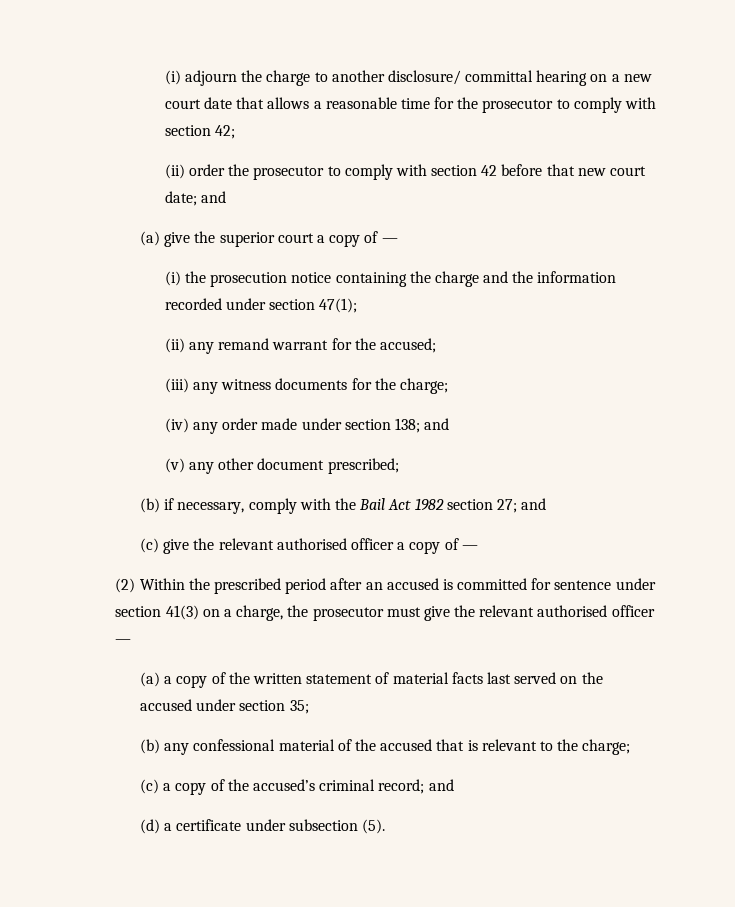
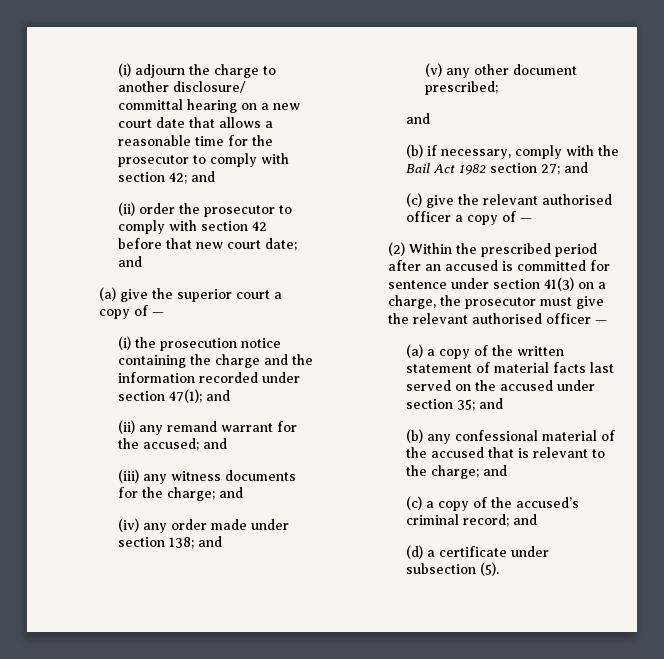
- (i) adjourn the charge to another disclosure/ committal hearing on a new court date that allows a reasonable time for the prosecutor to comply with section 42;
+ (i) adjourn the charge to another disclosure/ committal hearing on a new court date that allows a reasonable time for the prosecutor to comply with section 42; and
- (i) the prosecution notice containing the charge and the information recorded under section 47(1);
+ (i) the prosecution notice containing the charge and the information recorded under section 47(1); and
- (ii) any remand warrant for the accused;
+ (ii) any remand warrant for the accused; and
- (iii) any witness documents for the charge;
+ (iii) any witness documents for the charge; and
  (v) any other document prescribed;
+ and
- (a) a copy of the written statement of material facts last served on the accused under section 35;
+ (a) a copy of the written statement of material facts last served on the accused under section 35; and
- (b) any confessional material of the accused that is relevant to the charge;
+ (b) any confessional material of the accused that is relevant to the charge; and

